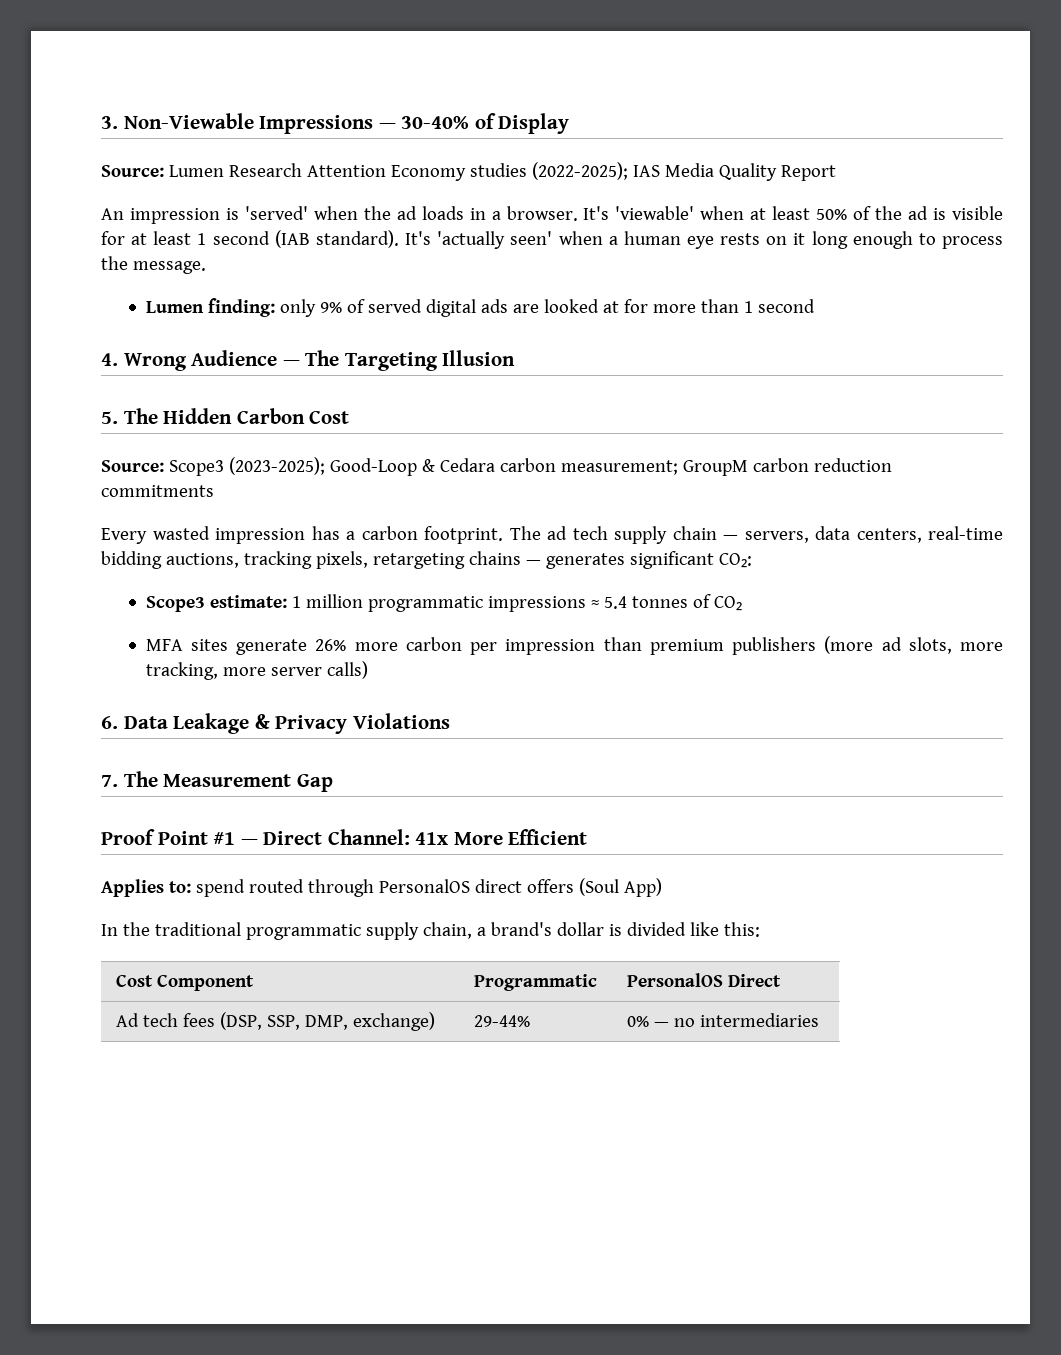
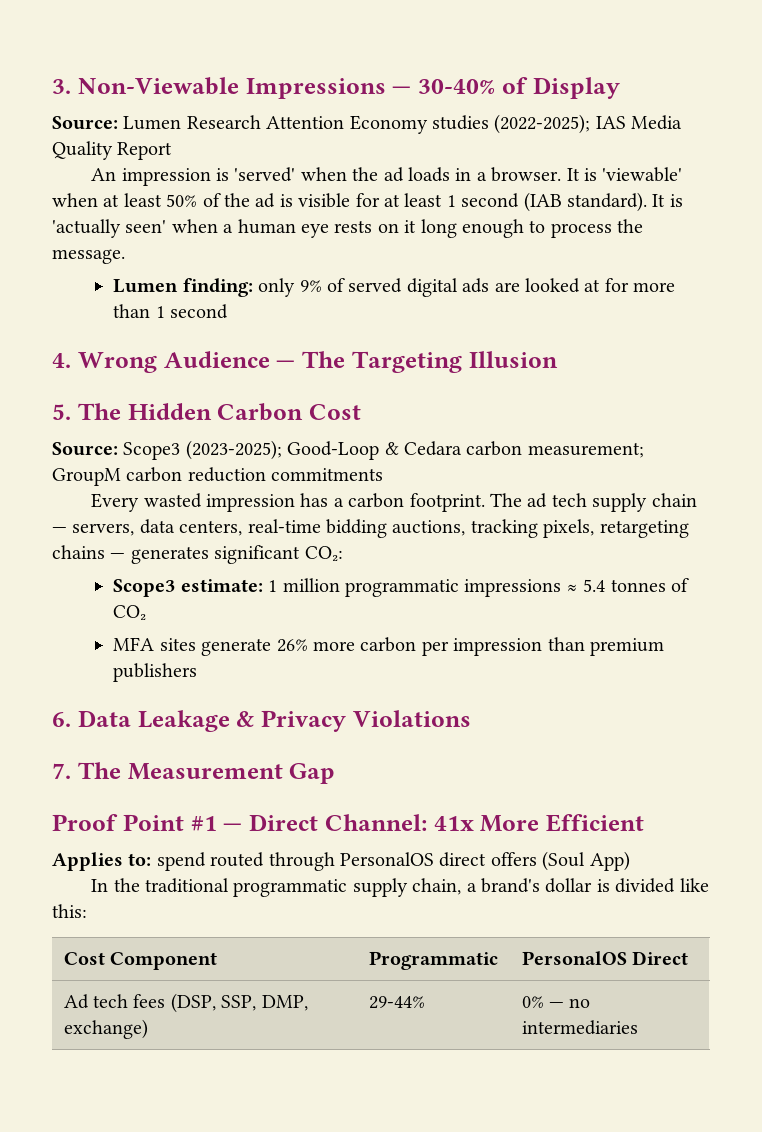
- It's 'viewable' when at least 50% of the ad is visible for at least 1 second (IAB standard).
+ It is 'viewable' when at least 50% of the ad is visible for at least 1 second (IAB standard).
- It's 'actually seen' when a human eye rests on it long enough to process the message.
+ It is 'actually seen' when a human eye rests on it long enough to process the message.
- MFA sites generate 26% more carbon per impression than premium publishers (more ad slots, more tracking, more server calls)
+ MFA sites generate 26% more carbon per impression than premium publishers

